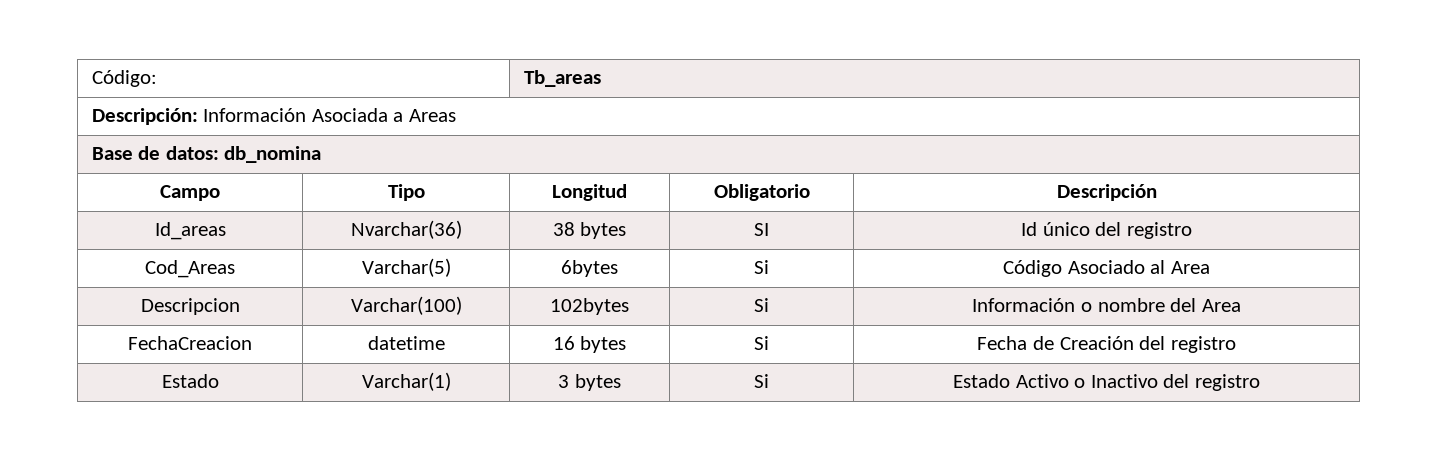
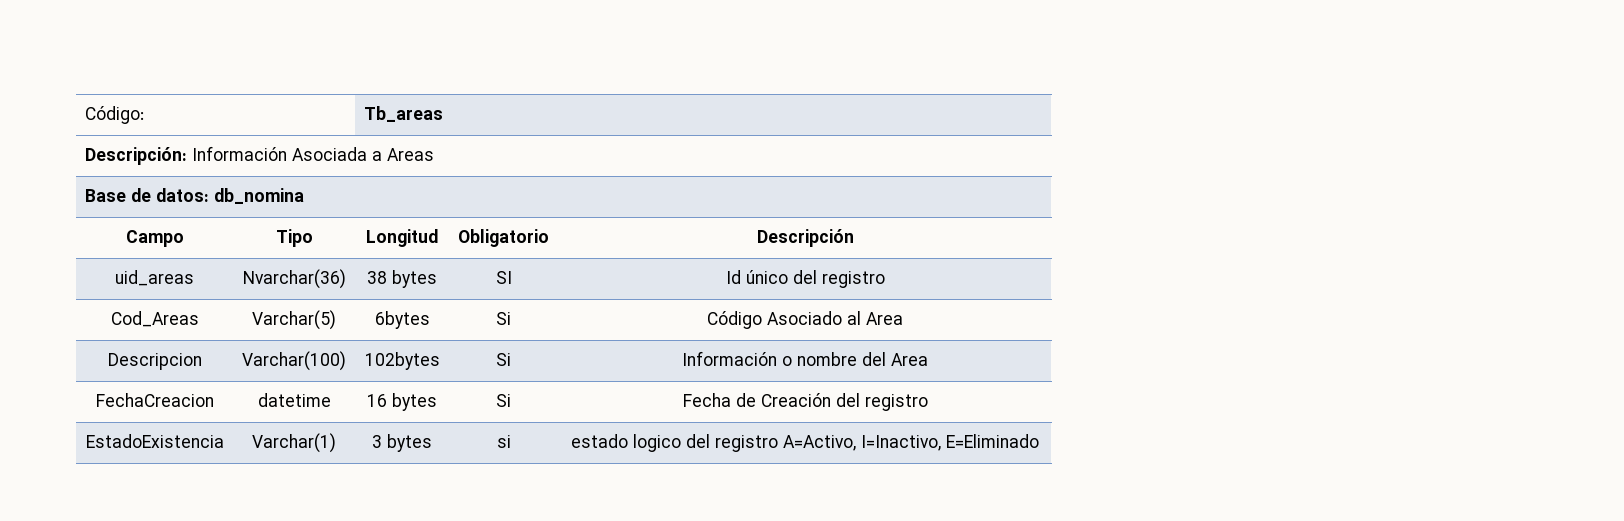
- Id_areas | Nvarchar(36) | 38 bytes | SI | Id único del registro
+ uid_areas | Nvarchar(36) | 38 bytes | SI | Id único del registro
- Estado | Varchar(1) | 3 bytes | Si | Estado Activo o Inactivo del registro
+ EstadoExistencia | Varchar(1) | 3 bytes | si | estado logico del registro A=Activo, I=Inactivo, E=Eliminado

